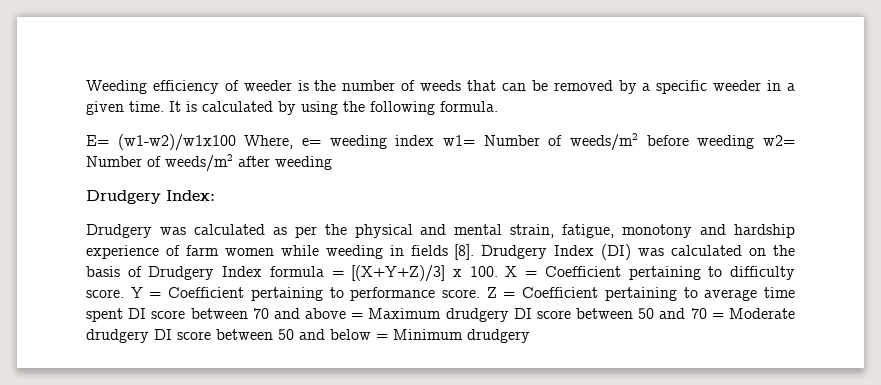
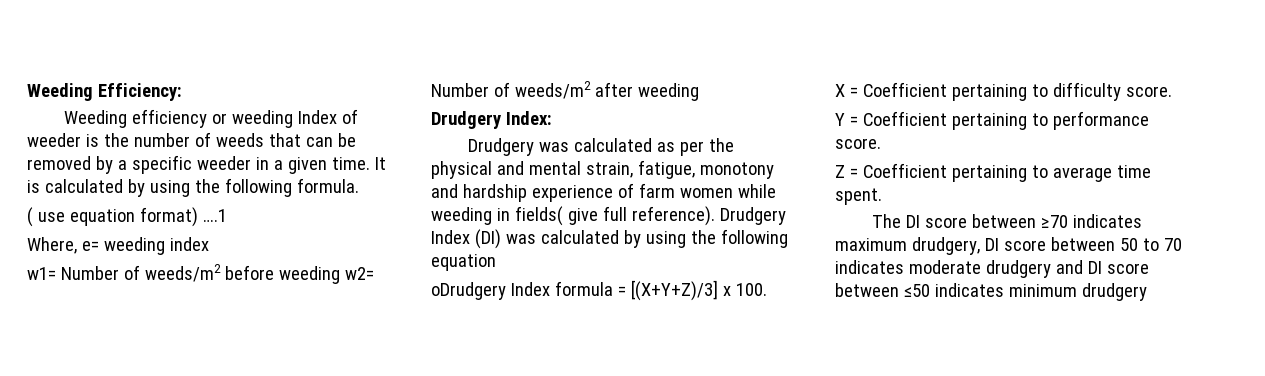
- Weeding efficiency of weeder is the number of weeds that can be removed by a specific weeder in a given time.
+ Weeding Efficiency:
+ Weeding efficiency or weeding Index of weeder is the number of weeds that can be removed by a specific weeder in a given time.
- E= (w1-w2)/w1x100 Where, e= weeding index w1= Number of weeds/m2 before weeding w2= Number of weeds/m2 after weeding
+ ( use equation format) ….1
+ Where, e= weeding index
+ w1= Number of weeds/m2 before weeding w2= Number of weeds/m2 after weeding
- Drudgery was calculated as per the physical and mental strain, fatigue, monotony and hardship experience of farm women while weeding in fields [8].
+ Drudgery was calculated as per the physical and mental strain, fatigue, monotony and hardship experience of farm women while weeding in fields( give full reference).
- Drudgery Index (DI) was calculated on the basis of Drudgery Index formula = [(X+Y+Z)/3] x 100. X = Coefficient pertaining to difficulty score. Y = Coefficient pertaining to performance score. Z = Coefficient pertaining to average time spent DI score between 70 and above = Maximum drudgery DI score between 50 and 70 = Moderate drudgery DI score between 50 and below = Minimum drudgery
+ Drudgery Index (DI) was calculated by using the following equation
+ oDrudgery Index formula = [(X+Y+Z)/3] x 100.
+ X = Coefficient pertaining to difficulty score.
+ Y = Coefficient pertaining to performance score.
+ Z = Coefficient pertaining to average time spent.
+ The DI score between ≥70 indicates maximum drudgery, DI score between 50 to 70 indicates moderate drudgery and DI score between ≤50 indicates minimum drudgery

